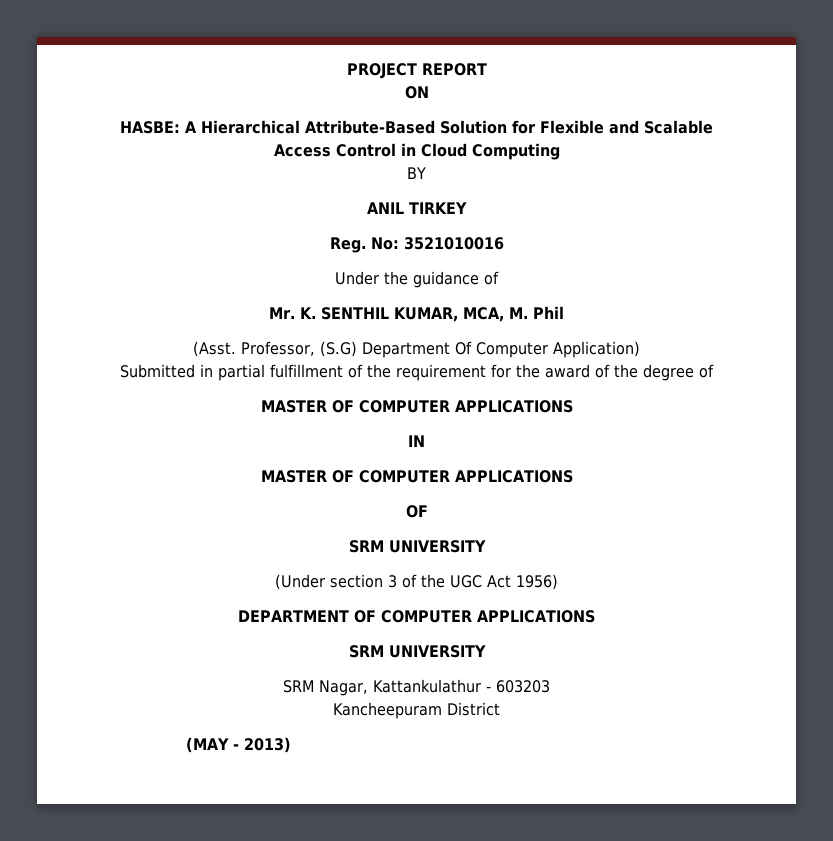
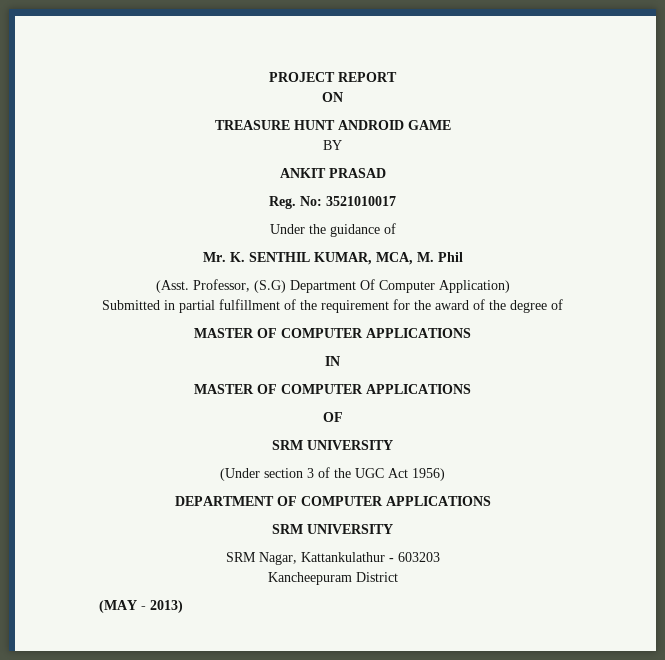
- HASBE: A Hierarchical Attribute-Based Solution for Flexible and Scalable Access Control in Cloud Computing
+ TREASURE HUNT ANDROID GAME
- ANIL TIRKEY
+ ANKIT PRASAD
- Reg. No: 3521010016
+ Reg. No: 3521010017

